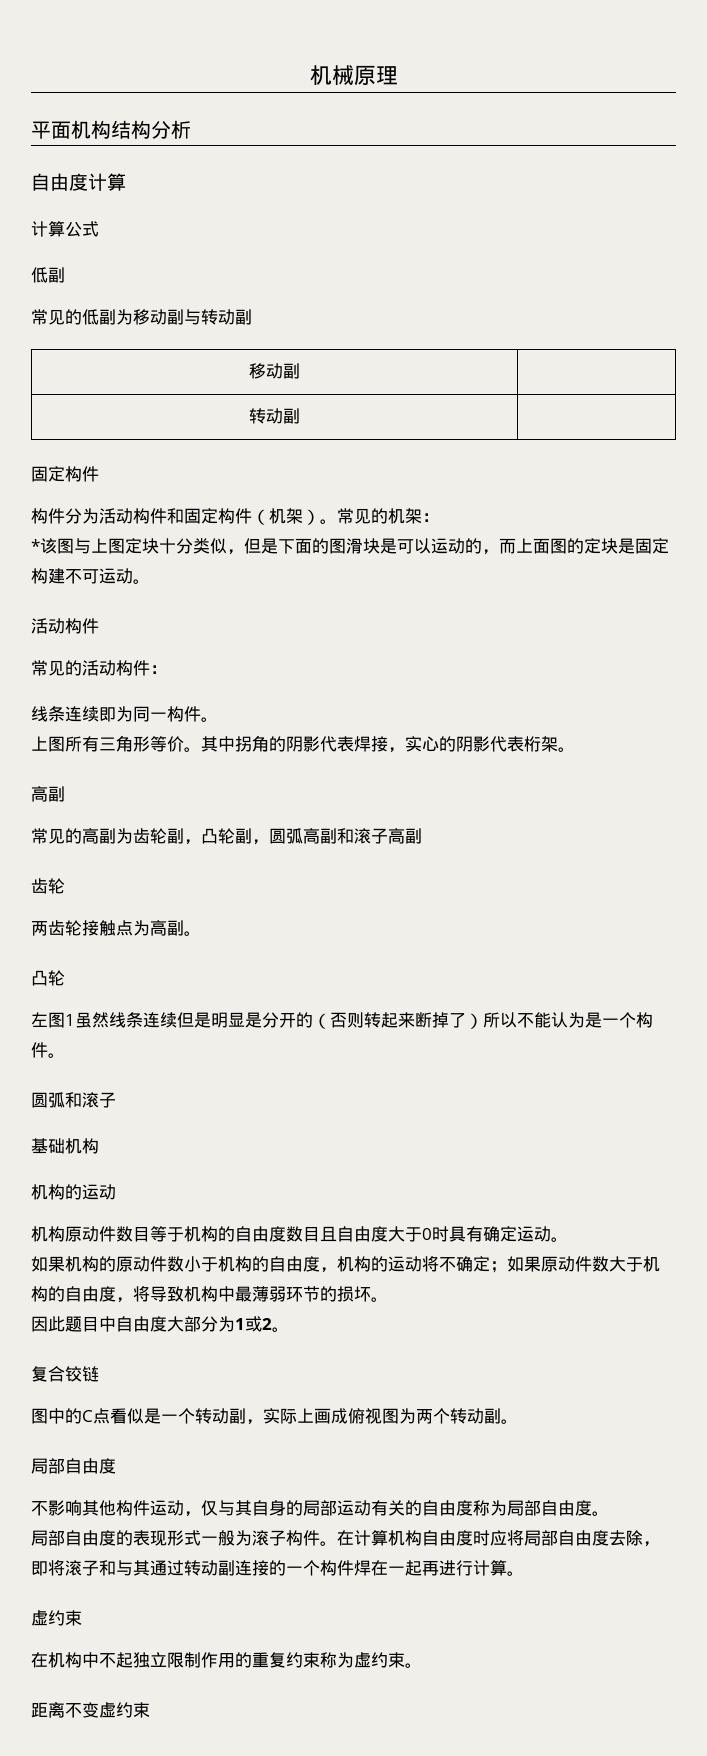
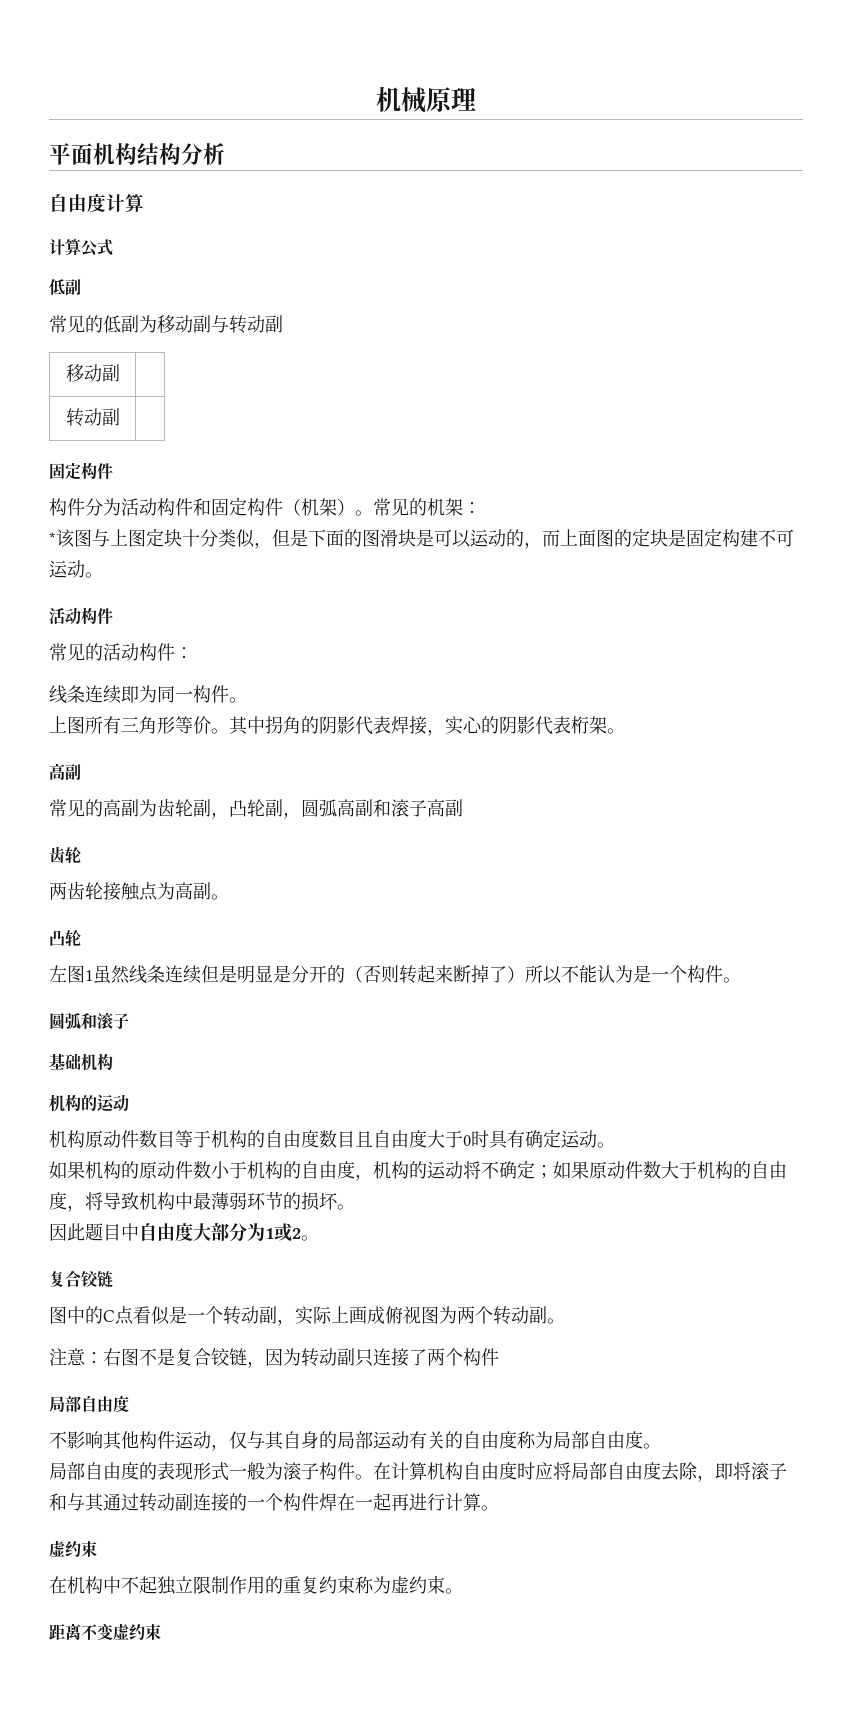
+ 注意：右图不是复合铰链，因为转动副只连接了两个构件

